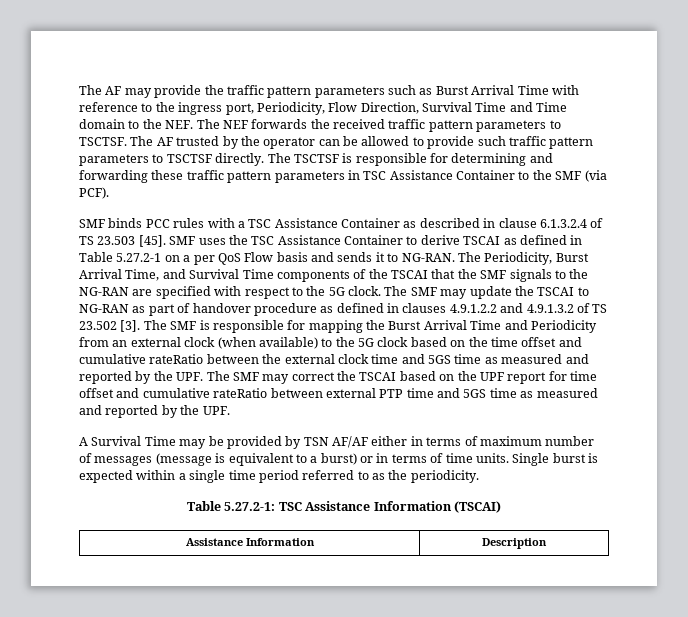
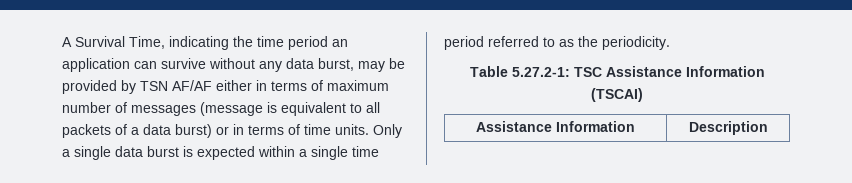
- The AF may provide the traffic pattern parameters such as Burst Arrival Time with reference to the ingress port, Periodicity, Flow Direction, Survival Time and Time domain to the NEF. The NEF forwards the received traffic pattern parameters to TSCTSF. The AF trusted by the operator can be allowed to provide such traffic pattern parameters to TSCTSF directly. The TSCTSF is responsible for determining and forwarding these traffic pattern parameters in TSC Assistance Container to the SMF (via PCF).
- SMF binds PCC rules with a TSC Assistance Container as described in clause 6.1.3.2.4 of TS 23.503 [45]. SMF uses the TSC Assistance Container to derive TSCAI as defined in Table 5.27.2-1 on a per QoS Flow basis and sends it to NG-RAN. The Periodicity, Burst Arrival Time, and Survival Time components of the TSCAI that the SMF signals to the NG-RAN are specified with respect to the 5G clock. The SMF may update the TSCAI to NG-RAN as part of handover procedure as defined in clauses 4.9.1.2.2 and 4.9.1.3.2 of TS 23.502 [3]. The SMF is responsible for mapping the Burst Arrival Time and Periodicity from an external clock (when available) to the 5G clock based on the time offset and cumulative rateRatio between the external clock time and 5GS time as measured and reported by the UPF. The SMF may correct the TSCAI based on the UPF report for time offset and cumulative rateRatio between external PTP time and 5GS time as measured and reported by the UPF.
- A Survival Time may be provided by TSN AF/AF either in terms of maximum number of messages (message is equivalent to a burst) or in terms of time units.
+ A Survival Time, indicating the time period an application can survive without any data burst, may be provided by TSN AF/AF either in terms of maximum number of messages (message is equivalent to all packets of a data burst) or in terms of time units.
- Single burst is expected within a single time period referred to as the periodicity.
+ Only a single data burst is expected within a single time period referred to as the periodicity.

